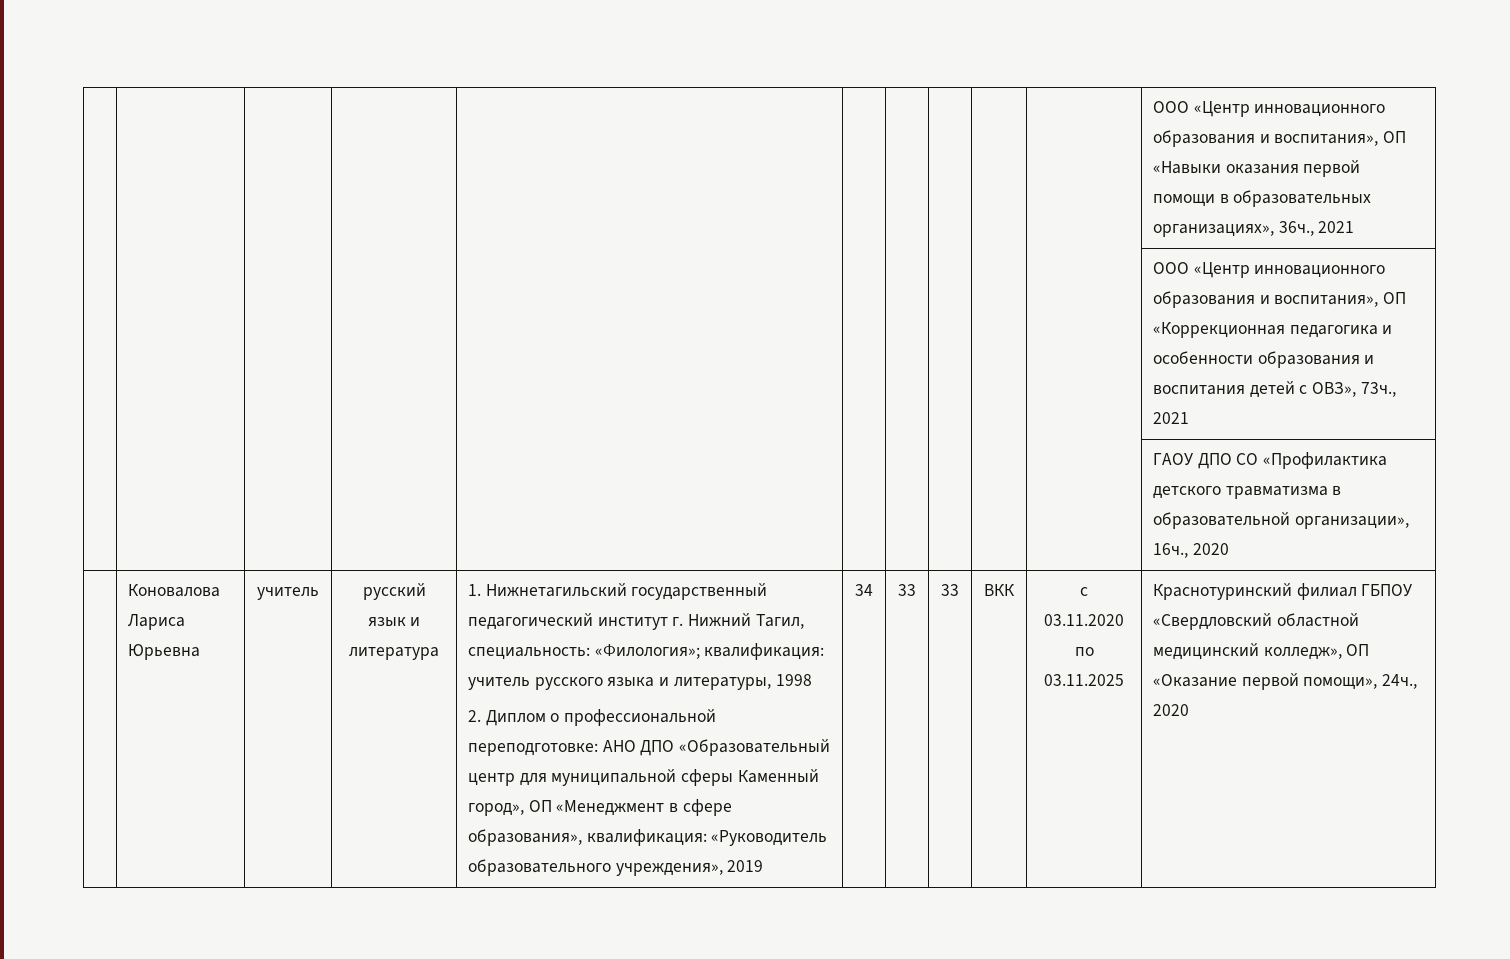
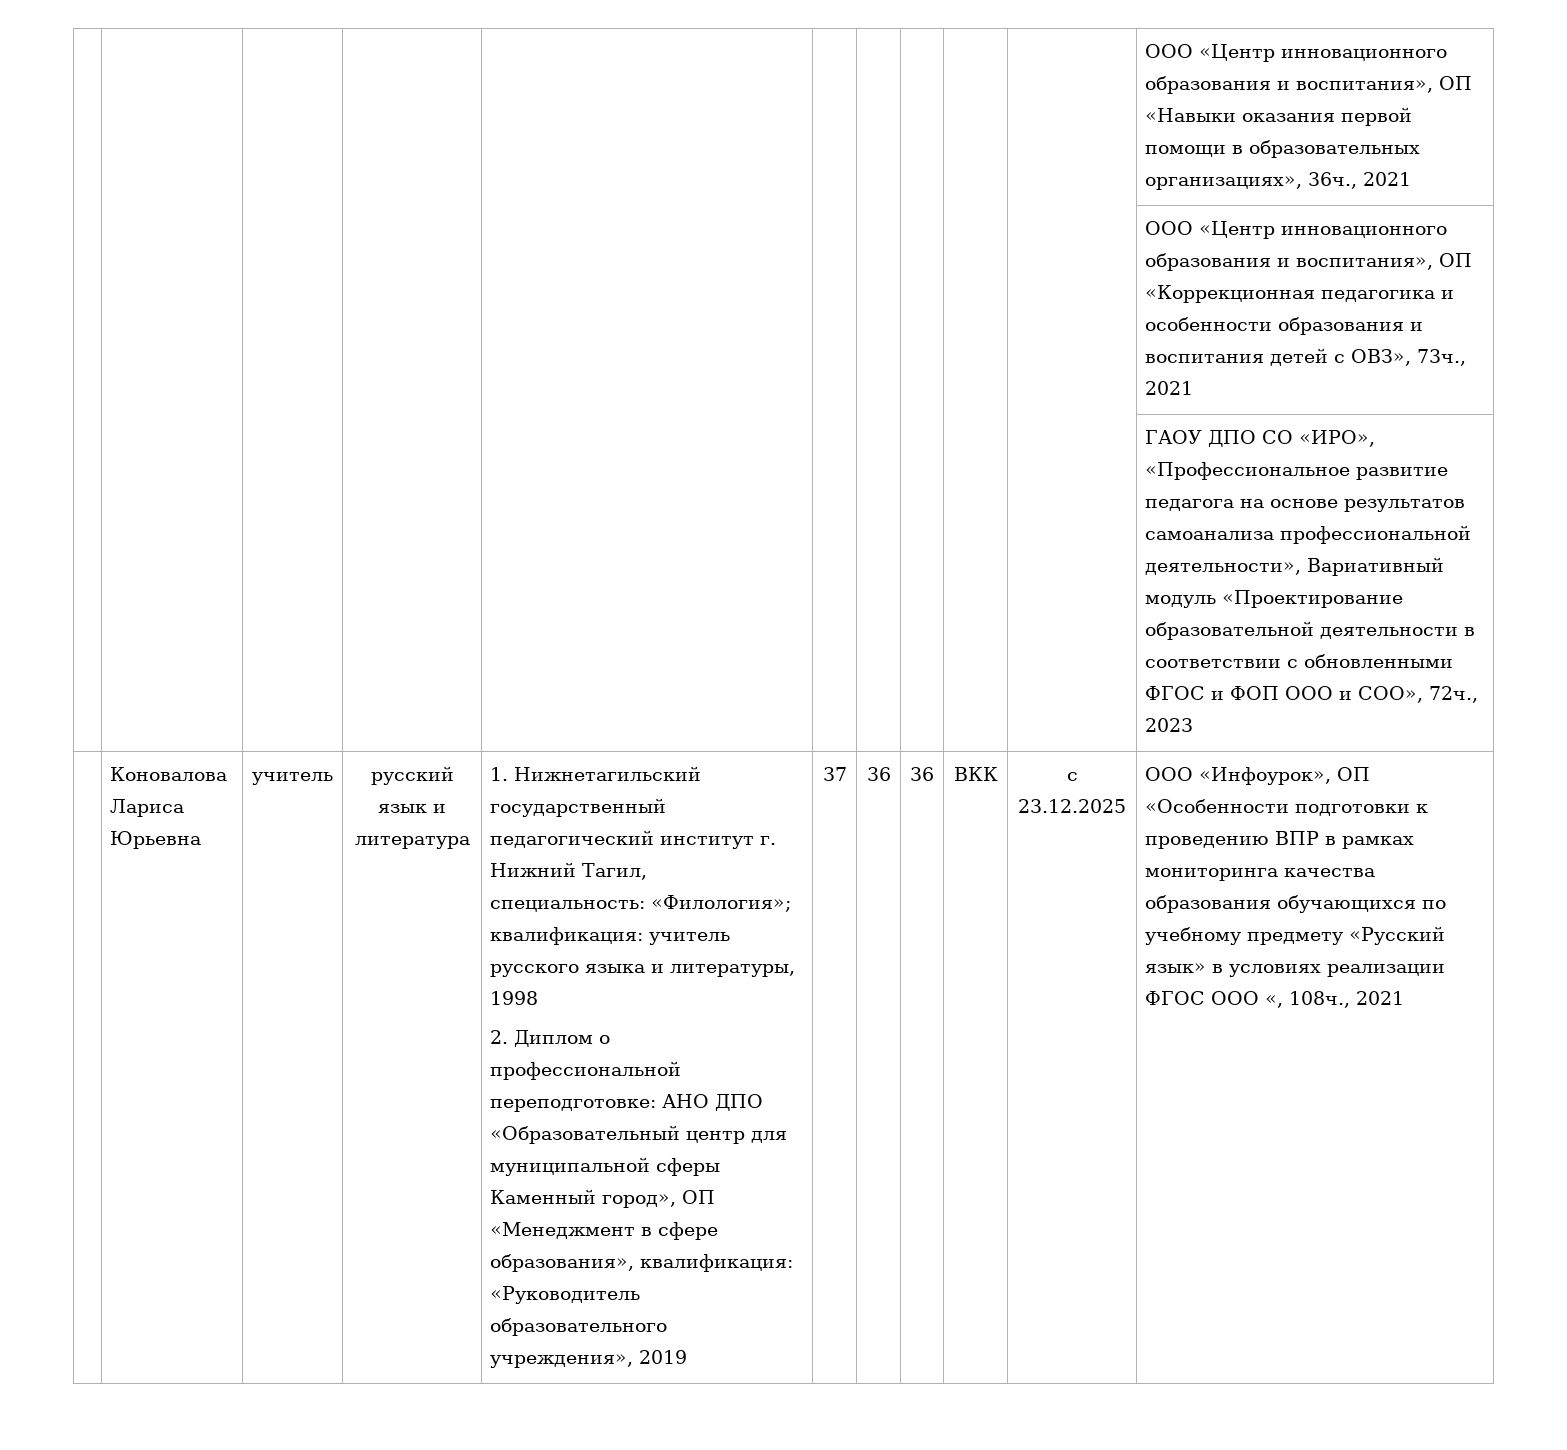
- | | | | | | | | | | ГАОУ ДПО СО «Профилактика детского травматизма в образовательной организации», 16ч., 2020
+ | | | | | | | | | | ГАОУ ДПО СО «ИРО», «Профессиональное развитие педагога на основе результатов самоанализа профессиональной деятельности», Вариативный модуль «Проектирование образовательной деятельности в соответствии с обновленными ФГОС и ФОП ООО и СОО», 72ч., 2023
- 34 | 33 | 33
+ 37 | 36 | 36
- с 03.11.2020 по 03.11.2025 | Краснотуринский филиал ГБПОУ «Свердловский областной медицинский колледж», ОП «Оказание первой помощи», 24ч., 2020
+ с 23.12.2025 | ООО «Инфоурок», ОП «Особенности подготовки к проведению ВПР в рамках мониторинга качества образования обучающихся по учебному предмету «Русский язык» в условиях реализации ФГОС ООО «, 108ч., 2021

